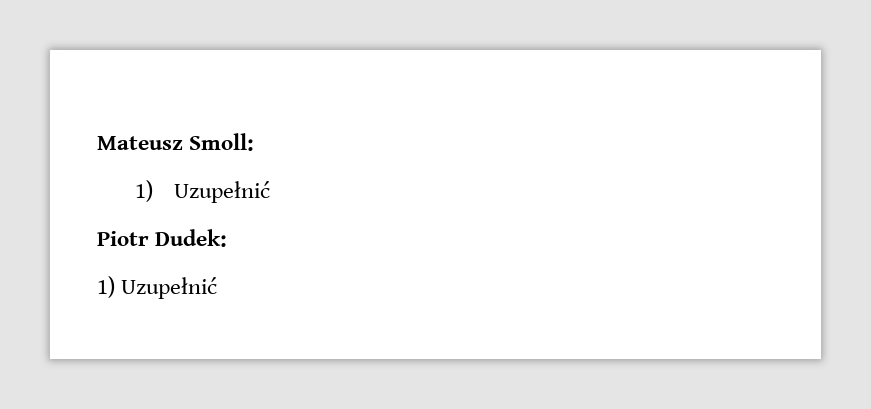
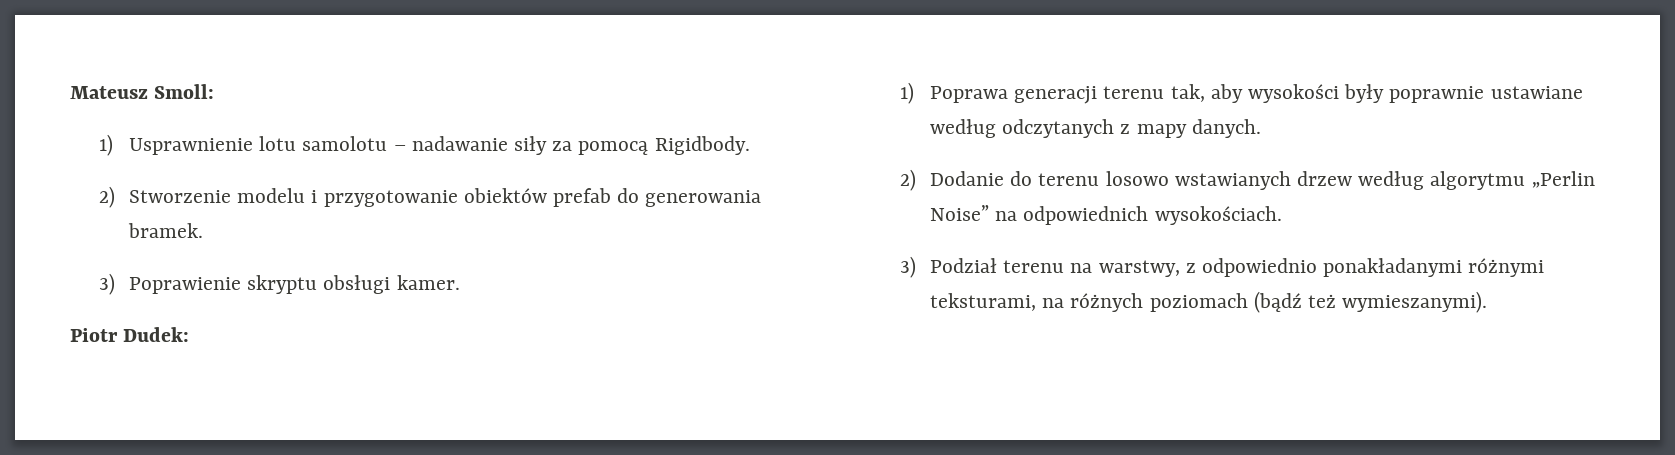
  Mateusz Smoll:
- 1) Uzupełnić
+ 1) Usprawnienie lotu samolotu – nadawanie siły za pomocą Rigidbody.
+ 2) Stworzenie modelu i przygotowanie obiektów prefab do generowania bramek.
+ 3) Poprawienie skryptu obsługi kamer.
  Piotr Dudek:
- 1) Uzupełnić
+ 1) Poprawa generacji terenu tak, aby wysokości były poprawnie ustawiane według odczytanych z mapy danych.
+ 2) Dodanie do terenu losowo wstawianych drzew według algorytmu „Perlin Noise” na odpowiednich wysokościach.
+ 3) Podział terenu na warstwy, z odpowiednio ponakładanymi różnymi teksturami, na różnych poziomach (bądź też wymieszanymi).

